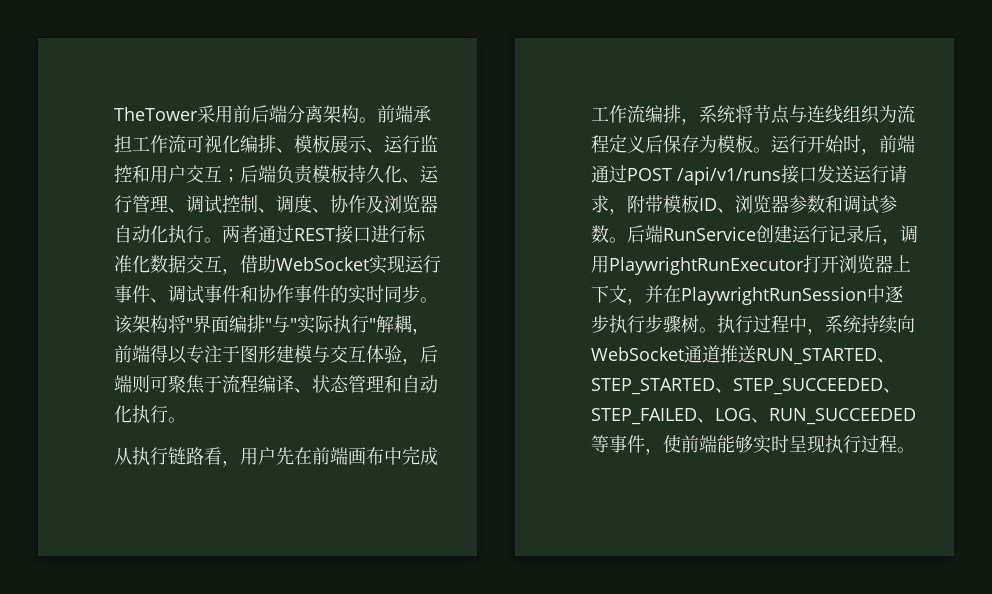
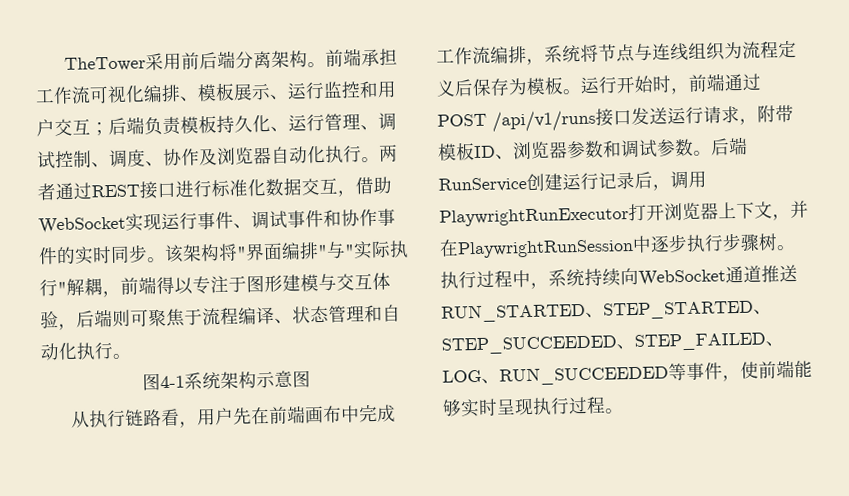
+ 图4-1系统架构示意图

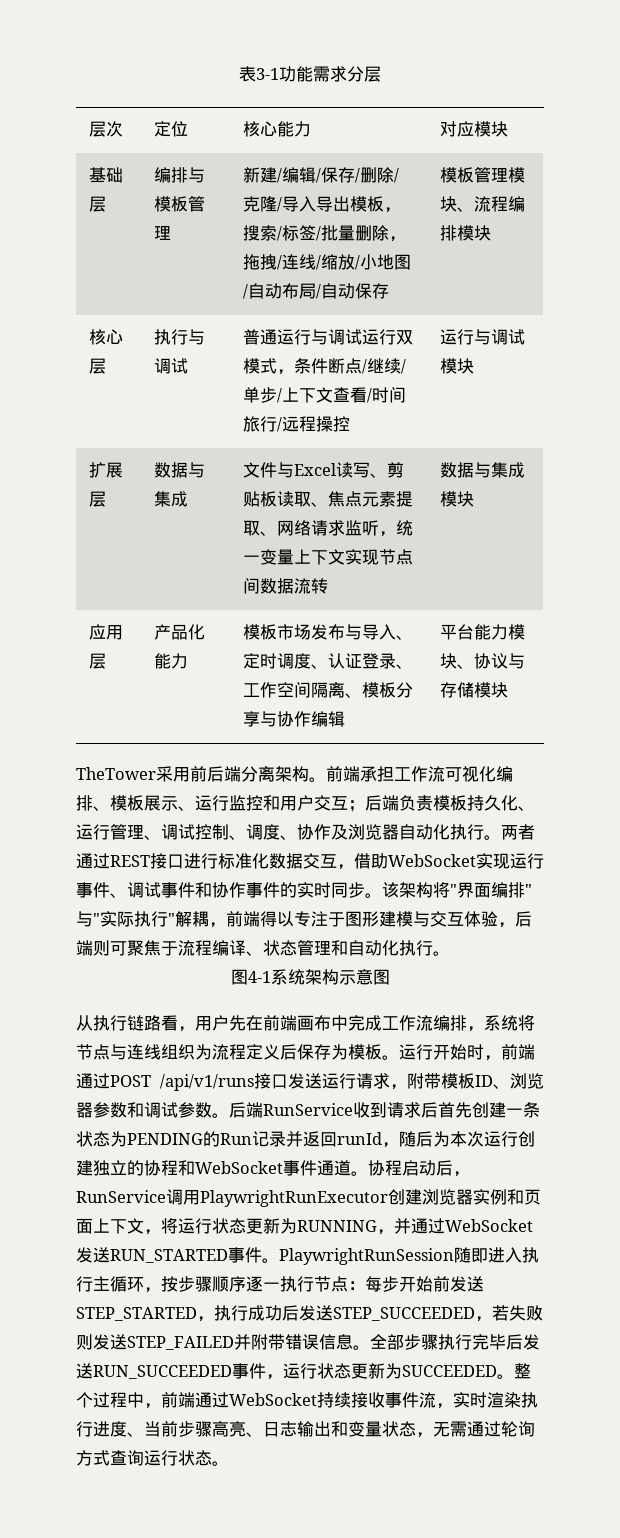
+ 表3-1功能需求分层
+ 层次 | 定位 | 核心能力 | 对应模块
+ 基础层 | 编排与模板管理 | 新建/编辑/保存/删除/克隆/导入导出模板，搜索/标签/批量删除，拖拽/连线/缩放/小地图/自动布局/自动保存 | 模板管理模块、流程编排模块
+ 核心层 | 执行与调试 | 普通运行与调试运行双模式，条件断点/继续/单步/上下文查看/时间旅行/远程操控 | 运行与调试模块
+ 扩展层 | 数据与集成 | 文件与Excel读写、剪贴板读取、焦点元素提取、网络请求监听，统一变量上下文实现节点间数据流转 | 数据与集成模块
+ 应用层 | 产品化能力 | 模板市场发布与导入、定时调度、认证登录、工作空间隔离、模板分享与协作编辑 | 平台能力模块、协议与存储模块
- 后端RunService创建运行记录后，调用PlaywrightRunExecutor打开浏览器上下文，并在PlaywrightRunSession中逐步执行步骤树。执行过程中，系统持续向WebSocket通道推送RUN_STARTED、STEP_STARTED、STEP_SUCCEEDED、STEP_FAILED、LOG、RUN_SUCCEEDED等事件，使前端能够实时呈现执行过程。
+ 后端RunService收到请求后首先创建一条状态为PENDING的Run记录并返回runId，随后为本次运行创建独立的协程和WebSocket事件通道。协程启动后，RunService调用PlaywrightRunExecutor创建浏览器实例和页面上下文，将运行状态更新为RUNNING，并通过WebSocket发送RUN_STARTED事件。PlaywrightRunSession随即进入执行主循环，按步骤顺序逐一执行节点：每步开始前发送STEP_STARTED，执行成功后发送STEP_SUCCEEDED，若失败则发送STEP_FAILED并附带错误信息。全部步骤执行完毕后发送RUN_SUCCEEDED事件，运行状态更新为SUCCEEDED。整个过程中，前端通过WebSocket持续接收事件流，实时渲染执行进度、当前步骤高亮、日志输出和变量状态，无需通过轮询方式查询运行状态。

